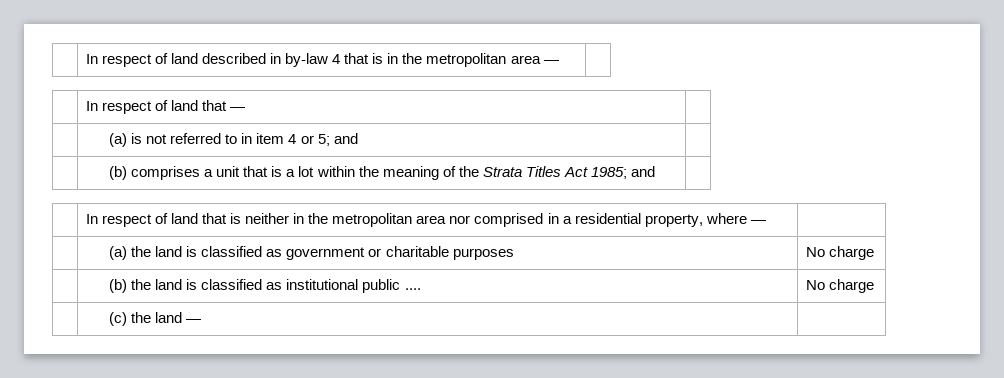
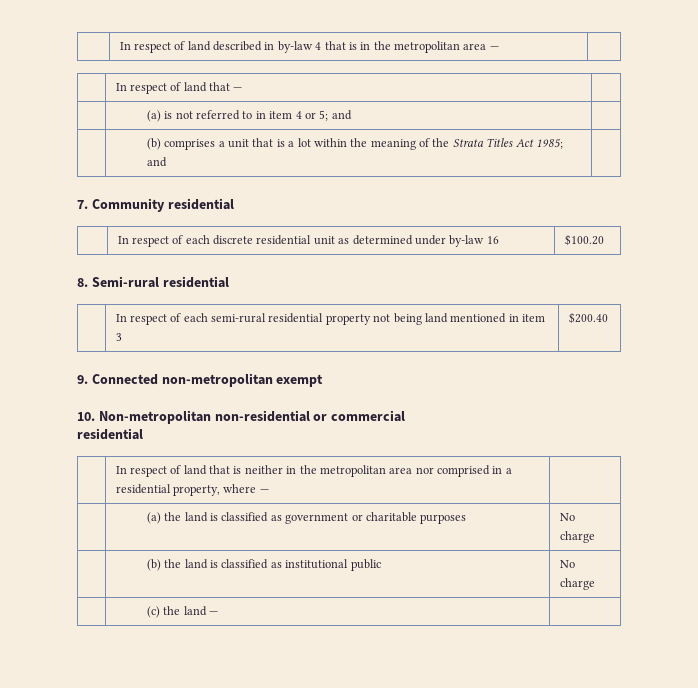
+ 7. Community residential
+ | In respect of each discrete residential unit as determined under by-law 16 | $100.20
+ 8. Semi-rural residential
+ | In respect of each semi-rural residential property not being land mentioned in item 3 | $200.40
+ 9. Connected non-metropolitan exempt
+ 10. Non-metropolitan non-residential or commercial
+ residential
- | (b) the land is classified as institutional public .... | No charge
+ | (b) the land is classified as institutional public | No charge

